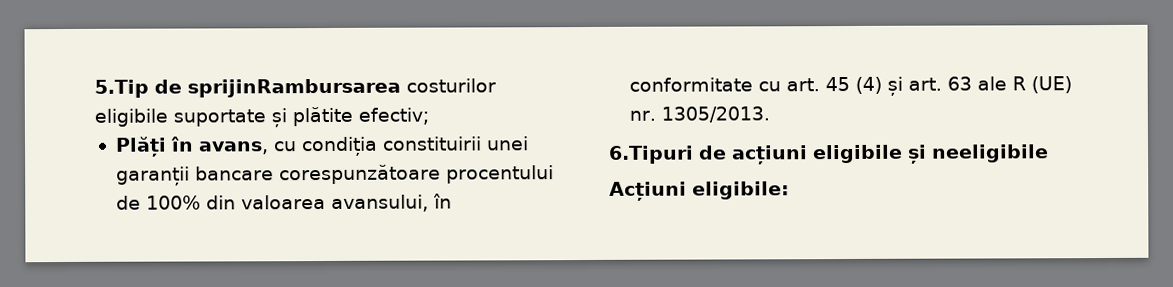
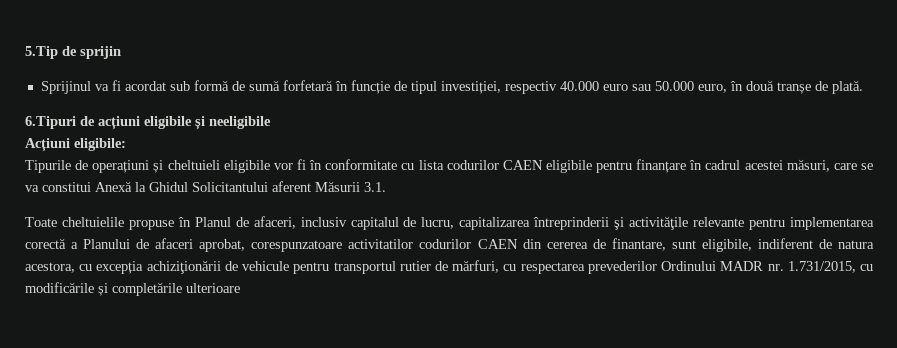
- 5.Tip de sprijinRambursarea costurilor eligibile suportate și plătite efectiv;
- Plăți în avans, cu condiția constituirii unei garanții bancare corespunzătoare procentului de 100% din valoarea avansului, în conformitate cu art. 45 (4) și art. 63 ale R (UE) nr. 1305/2013.
+ 5.Tip de sprijin
+ Sprijinul va fi acordat sub formă de sumă forfetară în funcție de tipul investiției, respectiv 40.000 euro sau 50.000 euro, în două tranșe de plată.
+ Tipurile de operațiuni și cheltuieli eligibile vor fi în conformitate cu lista codurilor CAEN eligibile pentru finanțare în cadrul acestei măsuri, care se va constitui Anexă la Ghidul Solicitantului aferent Măsurii 3.1.
+ Toate cheltuielile propuse în Planul de afaceri, inclusiv capitalul de lucru, capitalizarea întreprinderii şi activităţile relevante pentru implementarea corectă a Planului de afaceri aprobat, corespunzatoare activitatilor codurilor CAEN din cererea de finantare, sunt eligibile, indiferent de natura acestora, cu excepția achiziţionării de vehicule pentru transportul rutier de mărfuri, cu respectarea prevederilor Ordinului MADR nr. 1.731/2015, cu modificările și completările ulterioare

